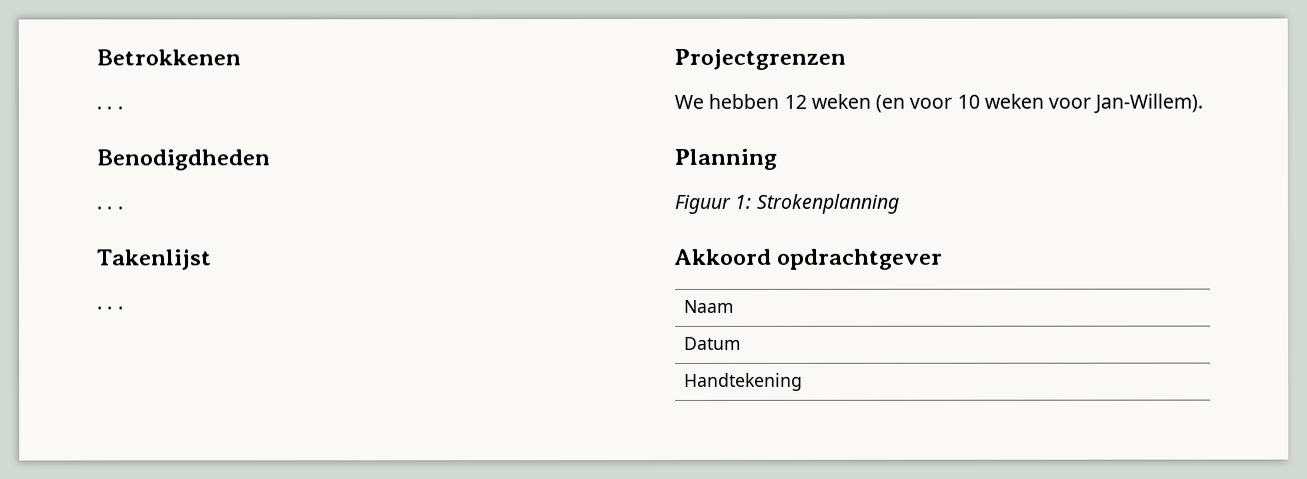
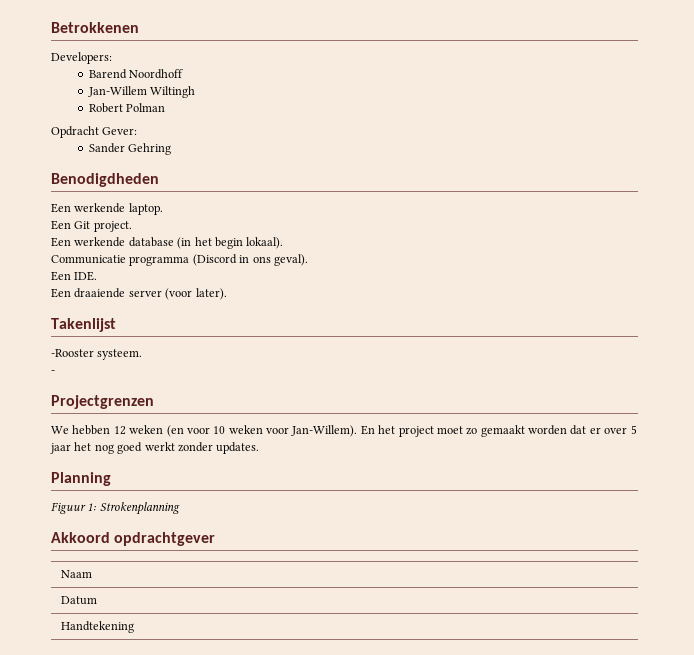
  Betrokkenen
- . . .
+ Developers:
+ Barend Noordhoff
+ Jan-Willem Wiltingh
+ Robert Polman
+ Opdracht Gever:
+ Sander Gehring
  Benodigdheden
- . . .
+ Een werkende laptop.
+ Een Git project.
+ Een werkende database (in het begin lokaal).
+ Communicatie programma (Discord in ons geval).
+ Een IDE.
+ Een draaiende server (voor later).
  Takenlijst
- . . .
+ -Rooster systeem.
+ -
+ En het project moet zo gemaakt worden dat er over 5 jaar het nog goed werkt zonder updates.

